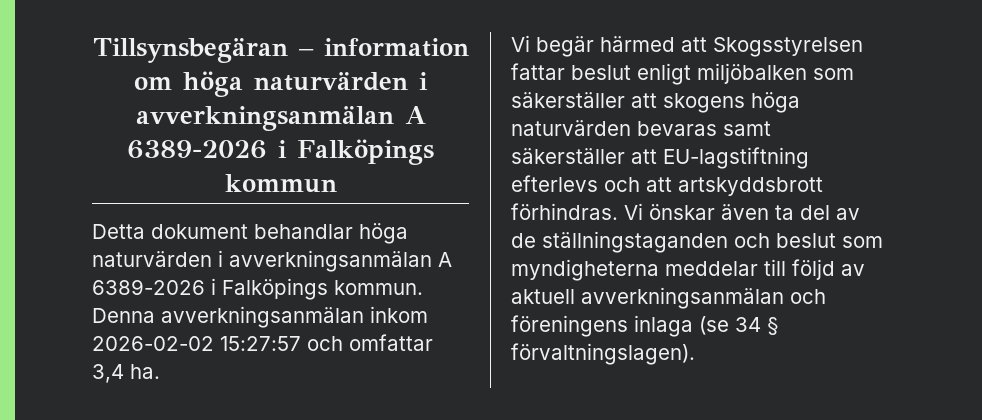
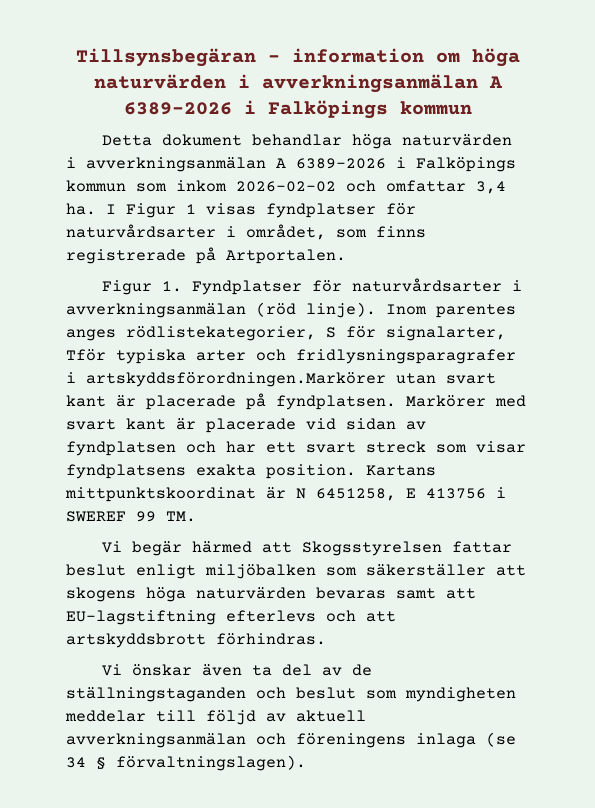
- Detta dokument behandlar höga naturvärden i avverkningsanmälan A 6389-2026 i Falköpings kommun. Denna avverkningsanmälan inkom 2026-02-02 15:27:57 och omfattar 3,4 ha.
+ Detta dokument behandlar höga naturvärden i avverkningsanmälan A 6389-2026 i Falköpings kommun som inkom 2026-02-02 och omfattar 3,4 ha. I Figur 1 visas fyndplatser för naturvårdsarter i området, som finns registrerade på Artportalen.
+ Figur 1. Fyndplatser för naturvårdsarter i avverkningsanmälan (röd linje). Inom parentes anges rödlistekategorier, S för signalarter, Tför typiska arter och fridlysningsparagrafer i artskyddsförordningen.Markörer utan svart kant är placerade på fyndplatsen. Markörer med svart kant är placerade vid sidan av fyndplatsen och har ett svart streck som visar fyndplatsens exakta position. Kartans mittpunktskoordinat är N 6451258, E 413756 i SWEREF 99 TM.
- Vi begär härmed att Skogsstyrelsen fattar beslut enligt miljöbalken som säkerställer att skogens höga naturvärden bevaras samt säkerställer att EU-lagstiftning efterlevs och att artskyddsbrott förhindras. Vi önskar även ta del av de ställningstaganden och beslut som myndigheterna meddelar till följd av aktuell avverkningsanmälan och föreningens inlaga (se 34 § förvaltningslagen).
+ Vi begär härmed att Skogsstyrelsen fattar beslut enligt miljöbalken som säkerställer att skogens höga naturvärden bevaras samt att EU-lagstiftning efterlevs och att artskyddsbrott förhindras.
+ Vi önskar även ta del av de ställningstaganden och beslut som myndigheten meddelar till följd av aktuell avverkningsanmälan och föreningens inlaga (se 34 § förvaltningslagen).

